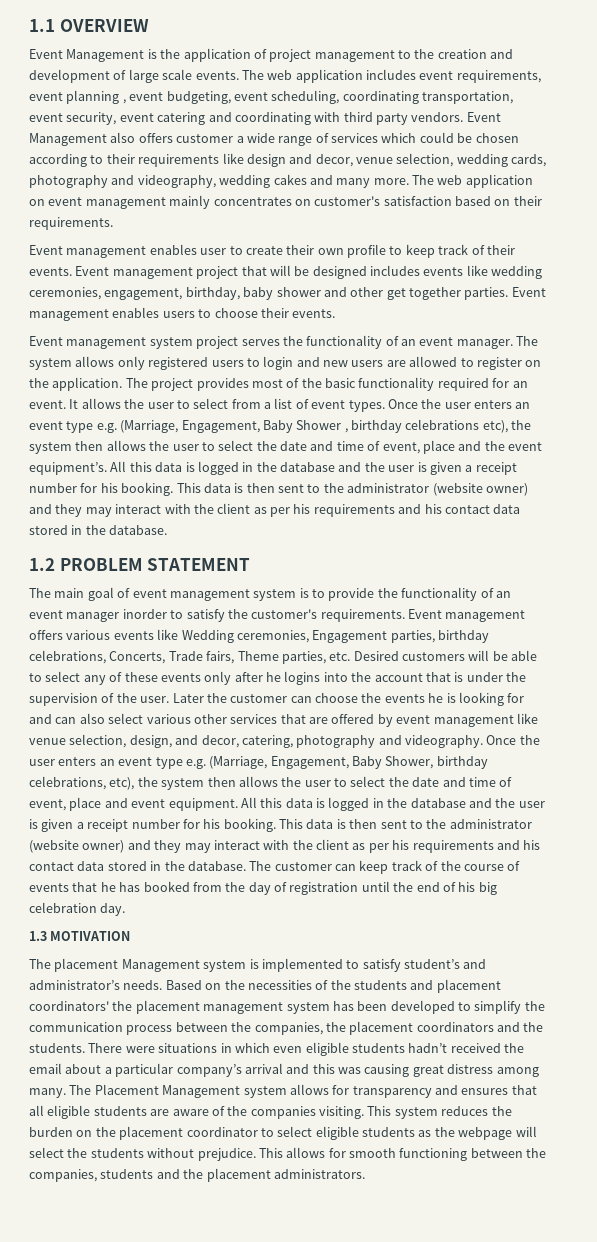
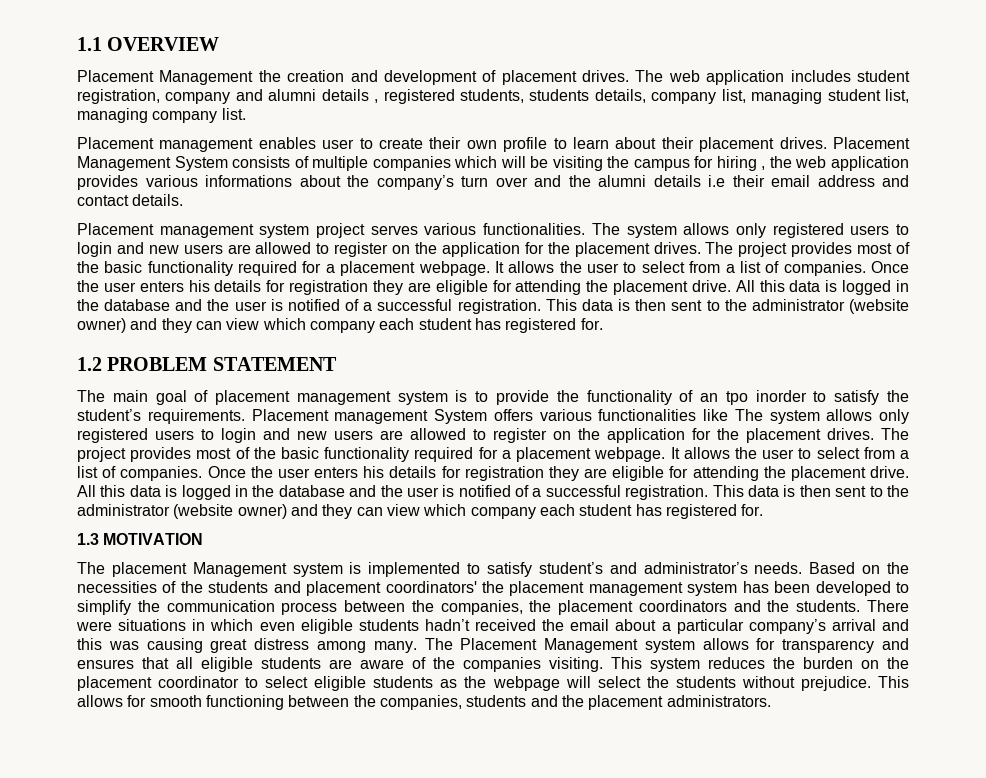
- Event Management is the application of project management to the creation and development of large scale events.
+ Placement Management the creation and development of placement drives.
- The web application includes event requirements, event planning , event budgeting, event scheduling, coordinating transportation, event security, event catering and coordinating with third party vendors. Event Management also offers customer a wide range of services which could be chosen according to their requirements like design and decor, venue selection, wedding cards, photography and videography, wedding cakes and many more. The web application on event management mainly concentrates on customer's satisfaction based on their requirements.
- Event management enables user to create their own profile to keep track of their events. Event management project that will be designed includes events like wedding ceremonies, engagement, birthday, baby shower and other get together parties. Event management enables users to choose their events.
- Event management system project serves the functionality of an event manager. The system allows only registered users to login and new users are allowed to register on the application. The project provides most of the basic functionality required for an event. It allows the user to select from a list of event types. Once the user enters an event type e.g. (Marriage, Engagement, Baby Shower , birthday celebrations etc), the system then allows the user to select the date and time of event, place and the event equipment’s. All this data is logged in the database and the user is given a receipt number for his booking. This data is then sent to the administrator (website owner) and they may interact with the client as per his requirements and his contact data stored in the database.
+ The web application includes student registration, company and alumni details , registered students, students details, company list, managing student list, managing company list.
+ Placement management enables user to create their own profile to learn about their placement drives. Placement Management System consists of multiple companies which will be visiting the campus for hiring , the web application provides various informations about the company’s turn over and the alumni details i.e their email address and contact details.
+ Placement management system project serves various functionalities. The system allows only registered users to login and new users are allowed to register on the application for the placement drives. The project provides most of the basic functionality required for a placement webpage. It allows the user to select from a list of companies. Once the user enters his details for registration they are eligible for attending the placement drive. All this data is logged in the database and the user is notified of a successful registration. This data is then sent to the administrator (website owner) and they can view which company each student has registered for.
- The main goal of event management system is to provide the functionality of an event manager inorder to satisfy the customer's requirements. Event management offers various events like Wedding ceremonies, Engagement parties, birthday celebrations, Concerts, Trade fairs, Theme parties, etc. Desired customers will be able to select any of these events only after he logins into the account that is under the supervision of the user. Later the customer can choose the events he is looking for and can also select various other services that are offered by event management like venue selection, design, and decor, catering, photography and videography. Once the user enters an event type e.g. (Marriage, Engagement, Baby Shower, birthday celebrations, etc), the system then allows the user to select the date and time of event, place and event equipment. All this data is logged in the database and the user is given a receipt number for his booking. This data is then sent to the administrator (website owner) and they may interact with the client as per his requirements and his contact data stored in the database. The customer can keep track of the course of events that he has booked from the day of registration until the end of his big celebration day.
+ The main goal of placement management system is to provide the functionality of an tpo inorder to satisfy the student’s requirements. Placement management System offers various functionalities like The system allows only registered users to login and new users are allowed to register on the application for the placement drives. The project provides most of the basic functionality required for a placement webpage. It allows the user to select from a list of companies. Once the user enters his details for registration they are eligible for attending the placement drive. All this data is logged in the database and the user is notified of a successful registration. This data is then sent to the administrator (website owner) and they can view which company each student has registered for.

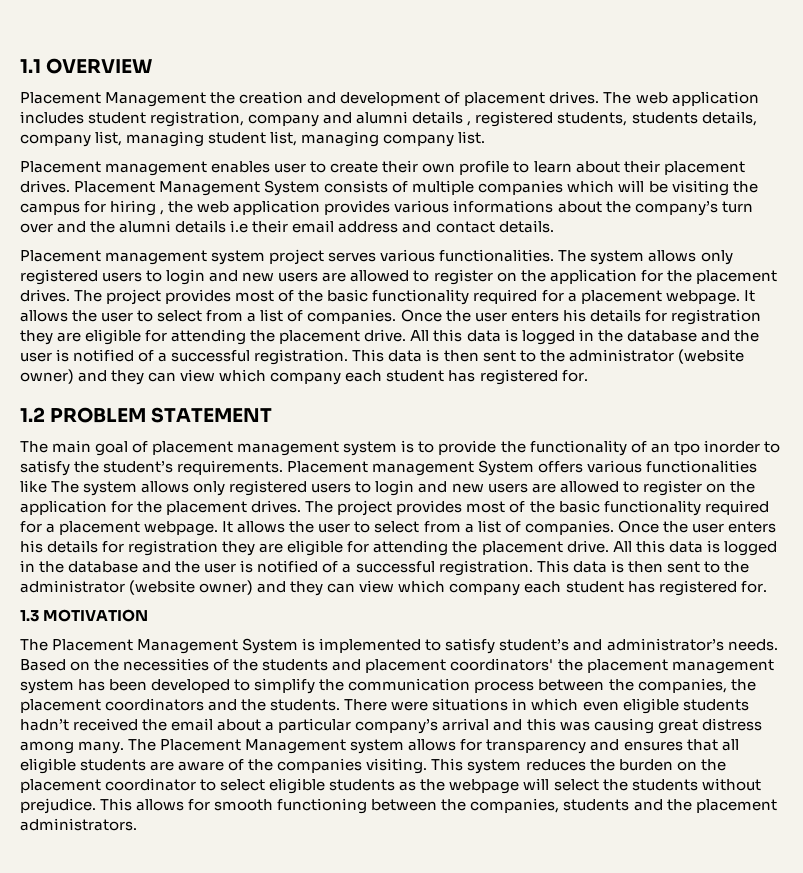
- The placement Management system is implemented to satisfy student’s and administrator’s needs.
+ The Placement Management System is implemented to satisfy student’s and administrator’s needs.

